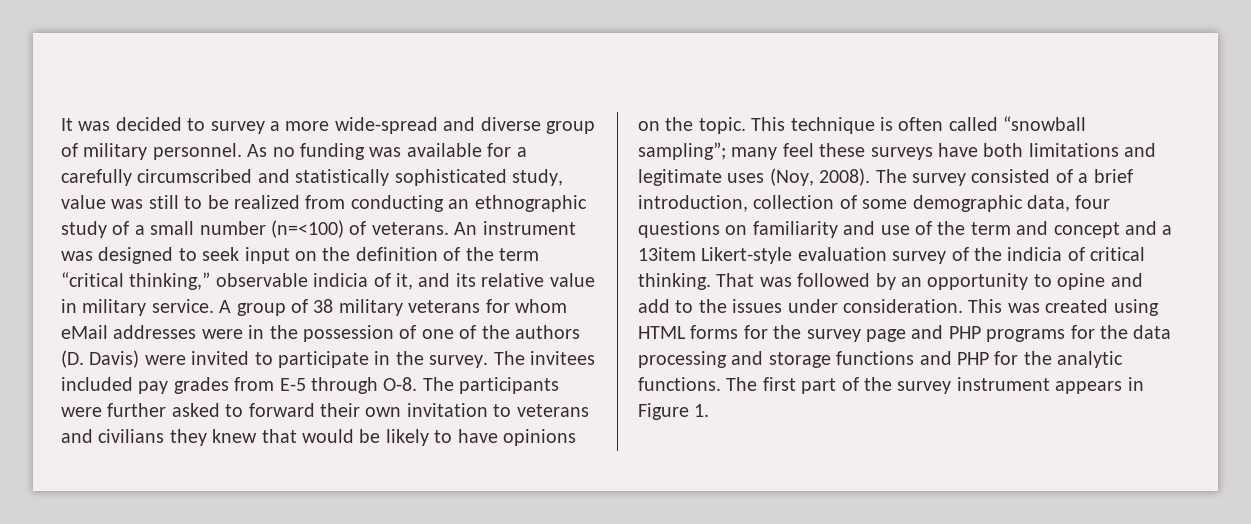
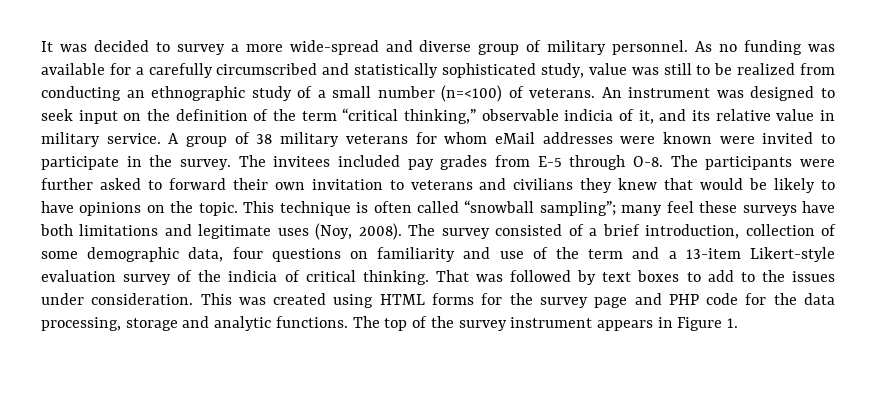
- A group of 38 military veterans for whom eMail addresses were in the possession of one of the authors (D. Davis) were invited to participate in the survey.
+ A group of 38 military veterans for whom eMail addresses were known were invited to participate in the survey.
- The survey consisted of a brief introduction, collection of some demographic data, four questions on familiarity and use of the term and concept and a 13item Likert-style evaluation survey of the indicia of critical thinking.
+ The survey consisted of a brief introduction, collection of some demographic data, four questions on familiarity and use of the term and a 13-item Likert-style evaluation survey of the indicia of critical thinking.
- That was followed by an opportunity to opine and add to the issues under consideration.
+ That was followed by text boxes to add to the issues under consideration.
- This was created using HTML forms for the survey page and PHP programs for the data processing and storage functions and PHP for the analytic functions.
+ This was created using HTML forms for the survey page and PHP code for the data processing, storage and analytic functions.
- The first part of the survey instrument appears in Figure 1.
+ The top of the survey instrument appears in Figure 1.

